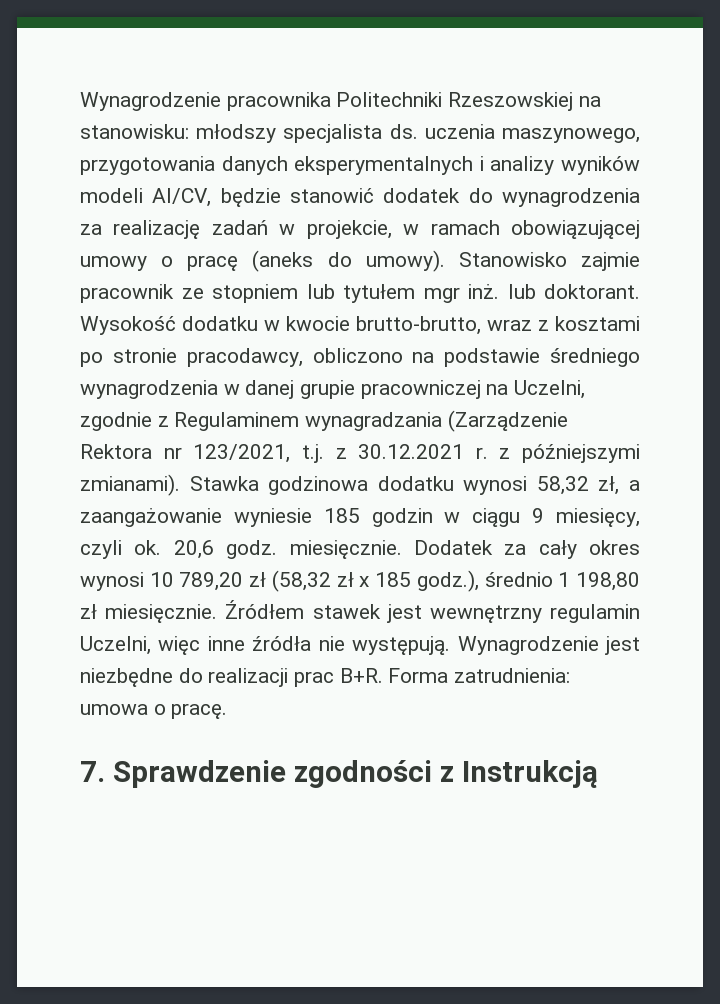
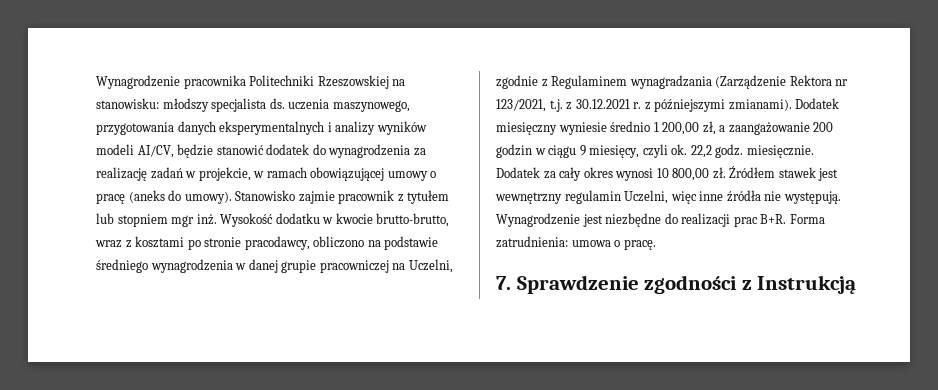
- Stanowisko zajmie pracownik ze stopniem lub tytułem mgr inż. lub doktorant.
+ Stanowisko zajmie pracownik z tytułem lub stopniem mgr inż.
- Stawka godzinowa dodatku wynosi 58,32 zł, a zaangażowanie wyniesie 185 godzin w ciągu 9 miesięcy, czyli ok.
+ Dodatek miesięczny wyniesie średnio 1 200,00 zł, a zaangażowanie 200 godzin w ciągu 9 miesięcy, czyli ok.
- 20,6 godz. miesięcznie.
+ 22,2 godz. miesięcznie.
- Dodatek za cały okres wynosi 10 789,20 zł (58,32 zł x 185 godz.), średnio 1 198,80 zł miesięcznie.
+ Dodatek za cały okres wynosi 10 800,00 zł.

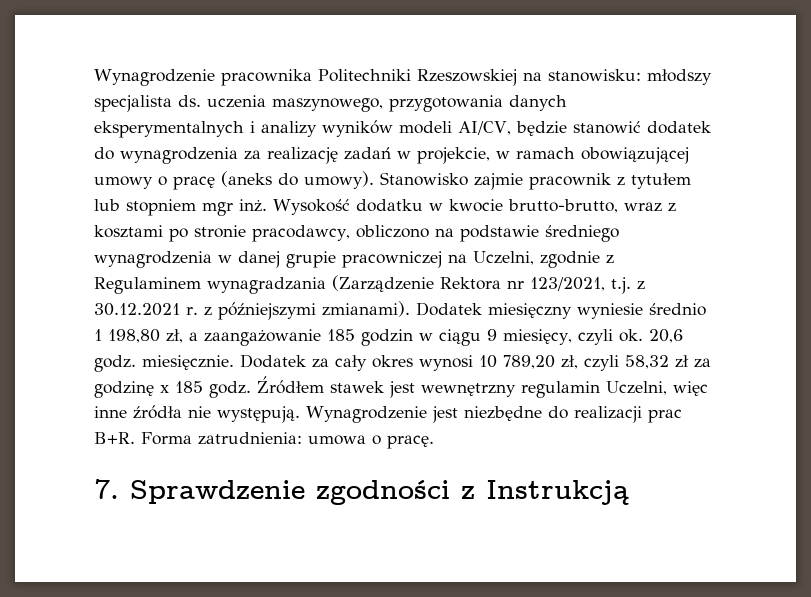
- Dodatek miesięczny wyniesie średnio 1 200,00 zł, a zaangażowanie 200 godzin w ciągu 9 miesięcy, czyli ok.
+ Dodatek miesięczny wyniesie średnio 1 198,80 zł, a zaangażowanie 185 godzin w ciągu 9 miesięcy, czyli ok.
- 22,2 godz. miesięcznie.
+ 20,6 godz. miesięcznie.
- Dodatek za cały okres wynosi 10 800,00 zł.
+ Dodatek za cały okres wynosi 10 789,20 zł, czyli 58,32 zł za godzinę x 185 godz.

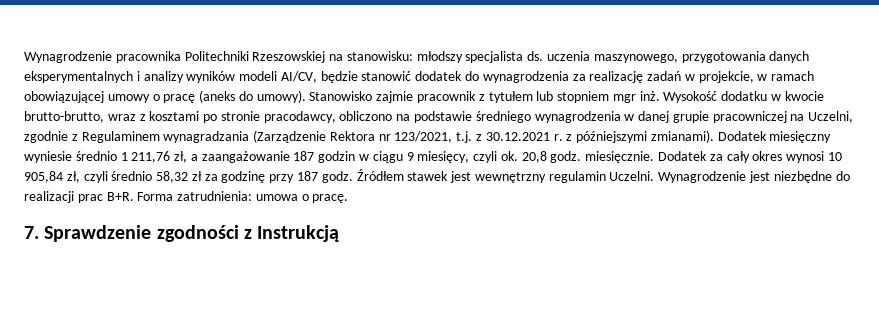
- Dodatek miesięczny wyniesie średnio 1 198,80 zł, a zaangażowanie 185 godzin w ciągu 9 miesięcy, czyli ok.
+ Dodatek miesięczny wyniesie średnio 1 211,76 zł, a zaangażowanie 187 godzin w ciągu 9 miesięcy, czyli ok.
- 20,6 godz. miesięcznie.
+ 20,8 godz. miesięcznie.
- Dodatek za cały okres wynosi 10 789,20 zł, czyli 58,32 zł za godzinę x 185 godz.
+ Dodatek za cały okres wynosi 10 905,84 zł, czyli średnio 58,32 zł za godzinę przy 187 godz.
- Źródłem stawek jest wewnętrzny regulamin Uczelni, więc inne źródła nie występują.
+ Źródłem stawek jest wewnętrzny regulamin Uczelni.

